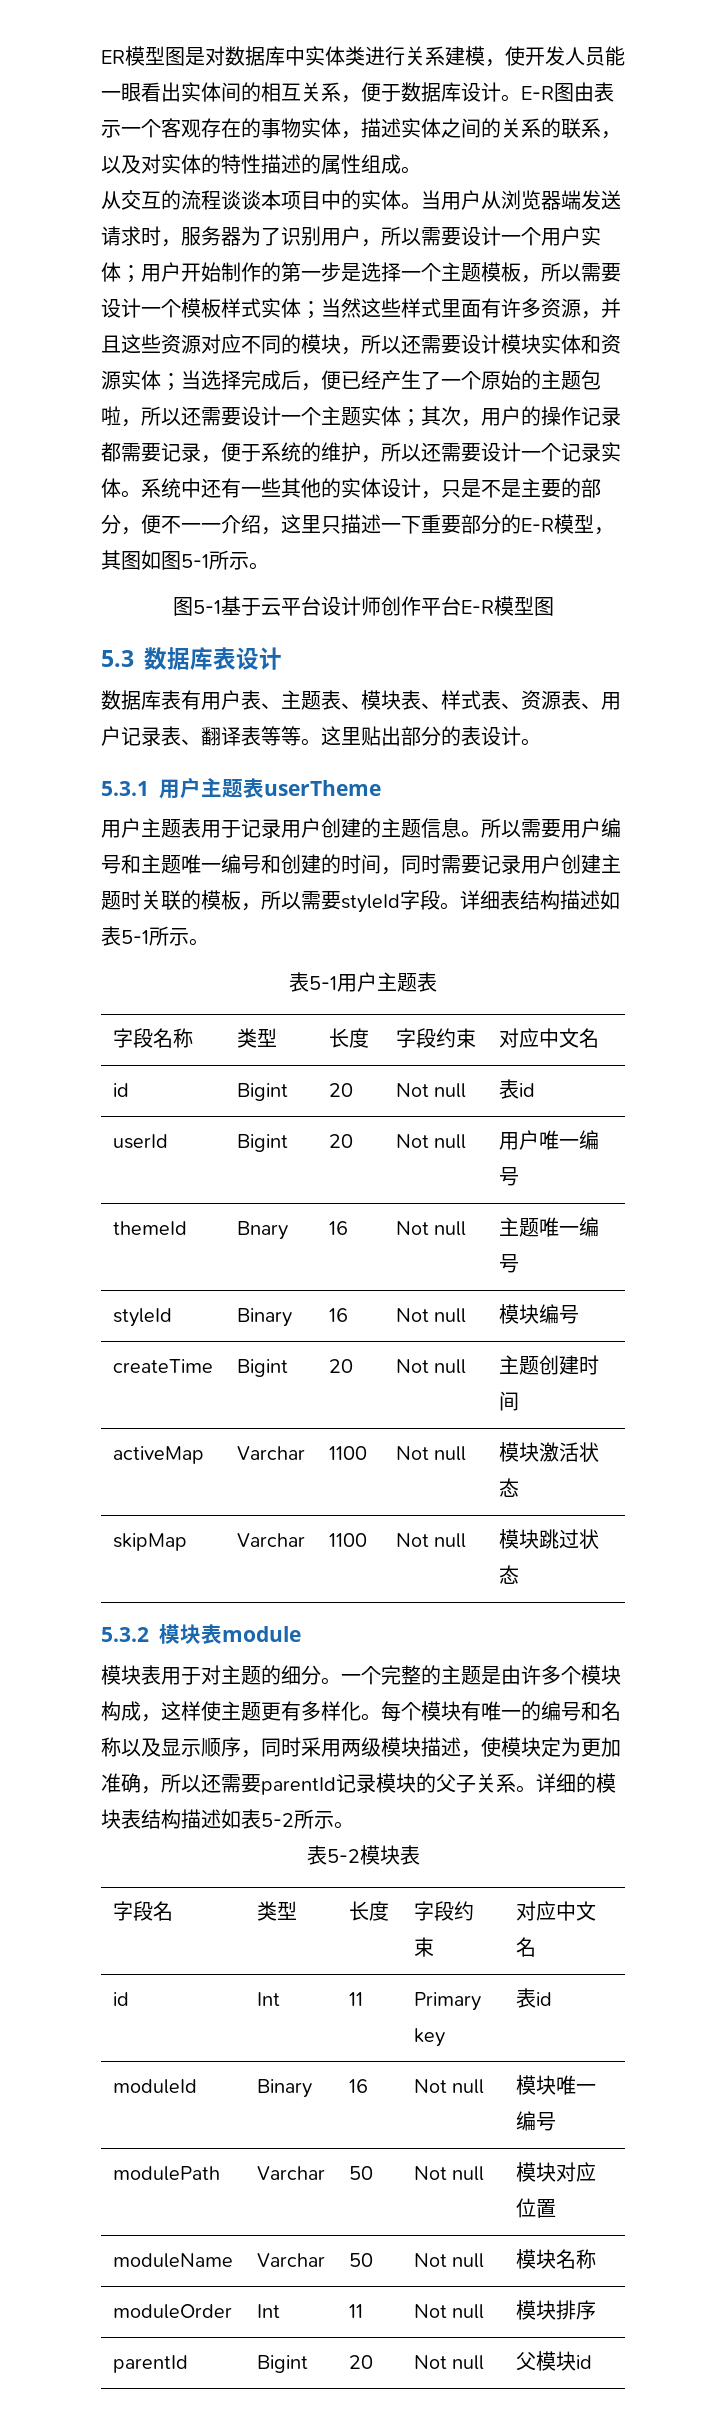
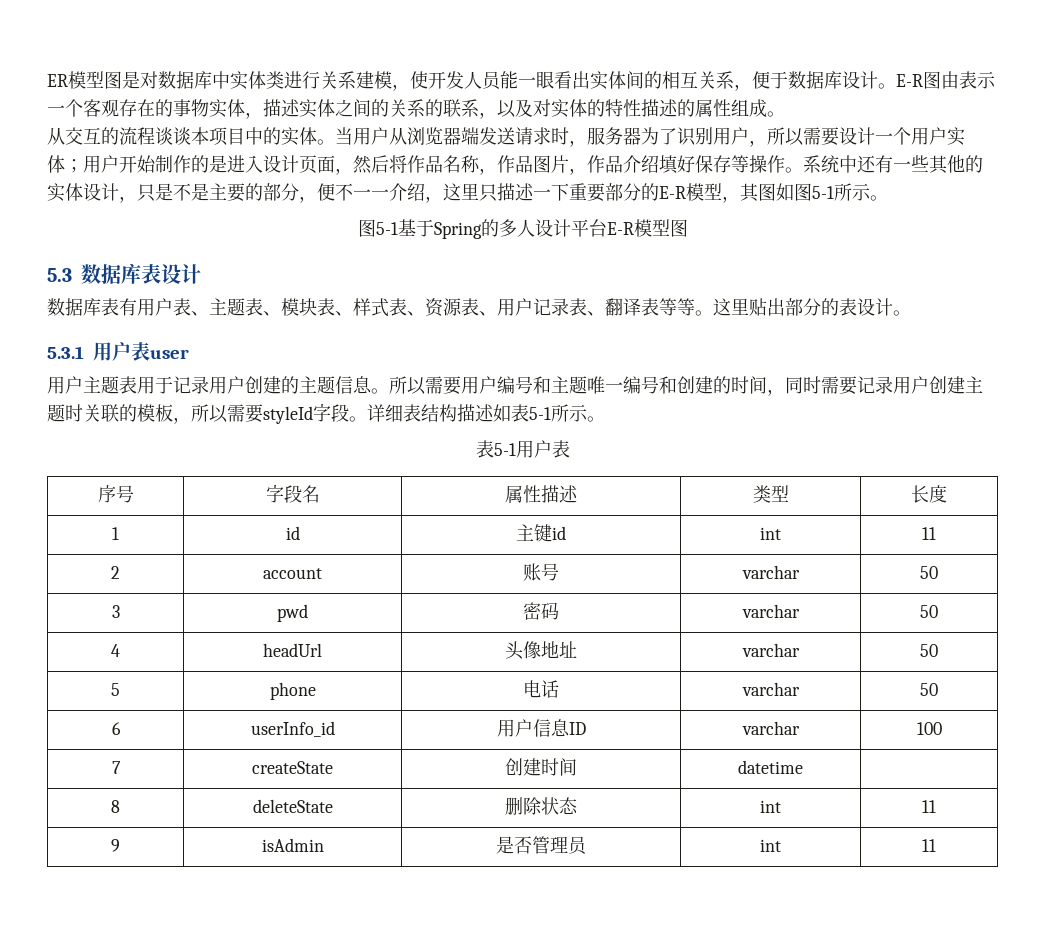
- 当用户从浏览器端发送请求时，服务器为了识别用户，所以需要设计一个用户实体；用户开始制作的第一步是选择一个主题模板，所以需要设计一个模板样式实体；当然这些样式里面有许多资源，并且这些资源对应不同的模块，所以还需要设计模块实体和资源实体；当选择完成后，便已经产生了一个原始的主题包啦，所以还需要设计一个主题实体；其次，用户的操作记录都需要记录，便于系统的维护，所以还需要设计一个记录实体。
+ 当用户从浏览器端发送请求时，服务器为了识别用户，所以需要设计一个用户实体；用户开始制作的是进入设计页面，然后将作品名称，作品图片，作品介绍填好保存等操作。
- 图5-1基于云平台设计师创作平台E-R模型图
+ 图5-1基于Spring的多人设计平台E-R模型图
- 5.3.1用户主题表userTheme
+ 5.3.1用户表user
- 表5-1用户主题表
- 字段名称 | 类型 | 长度 | 字段约束 | 对应中文名
- id | Bigint | 20 | Not null | 表id
- userId | Bigint | 20 | Not null | 用户唯一编号
- themeId | Bnary | 16 | Not null | 主题唯一编号
- styleId | Binary | 16 | Not null | 模块编号
- createTime | Bigint | 20 | Not null | 主题创建时间
- activeMap | Varchar | 1100 | Not null | 模块激活状态
- skipMap | Varchar | 1100 | Not null | 模块跳过状态
- 5.3.2模块表module
- 模块表用于对主题的细分。一个完整的主题是由许多个模块构成，这样使主题更有多样化。每个模块有唯一的编号和名称以及显示顺序，同时采用两级模块描述，使模块定为更加准确，所以还需要parentId记录模块的父子关系。详细的模块表结构描述如表5-2所示。
- 表5-2模块表
- 字段名 | 类型 | 长度 | 字段约束 | 对应中文名
- id | Int | 11 | Primary key | 表id
- moduleId | Binary | 16 | Not null | 模块唯一编号
- modulePath | Varchar | 50 | Not null | 模块对应位置
- moduleName | Varchar | 50 | Not null | 模块名称
- moduleOrder | Int | 11 | Not null | 模块排序
- parentId | Bigint | 20 | Not null | 父模块id
+ 表5-1用户表
+ 序号 | 字段名 | 属性描述 | 类型 | 长度
+ 1 | id | 主键id | int | 11
+ 2 | account | 账号 | varchar | 50
+ 3 | pwd | 密码 | varchar | 50
+ 4 | headUrl | 头像地址 | varchar | 50
+ 5 | phone | 电话 | varchar | 50
+ 6 | userInfo_id | 用户信息ID | varchar | 100
+ 7 | createState | 创建时间 | datetime |
+ 8 | deleteState | 删除状态 | int | 11
+ 9 | isAdmin | 是否管理员 | int | 11

